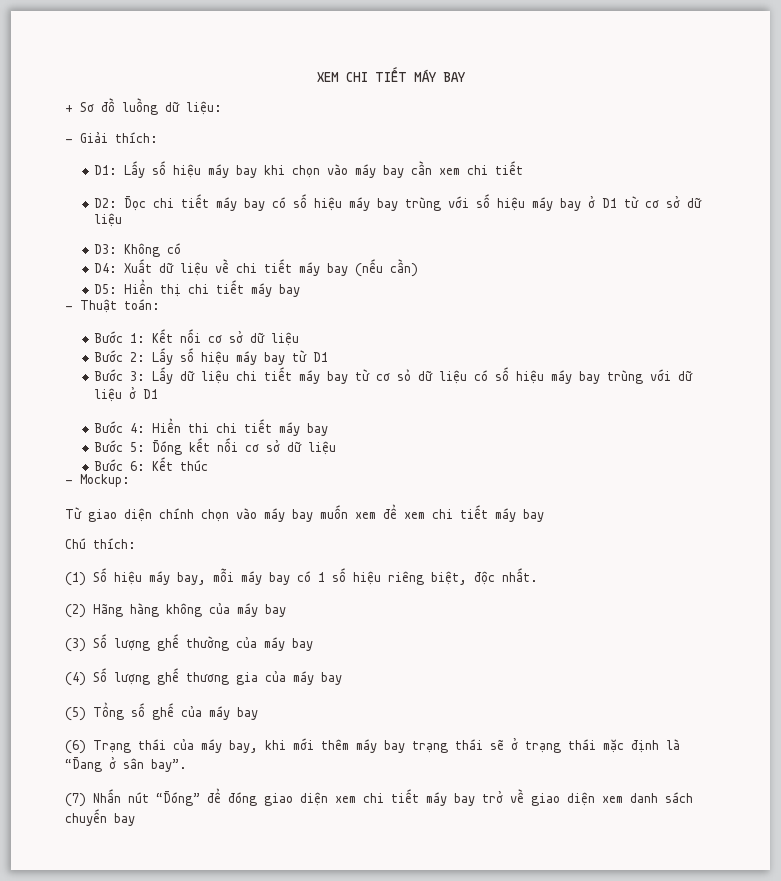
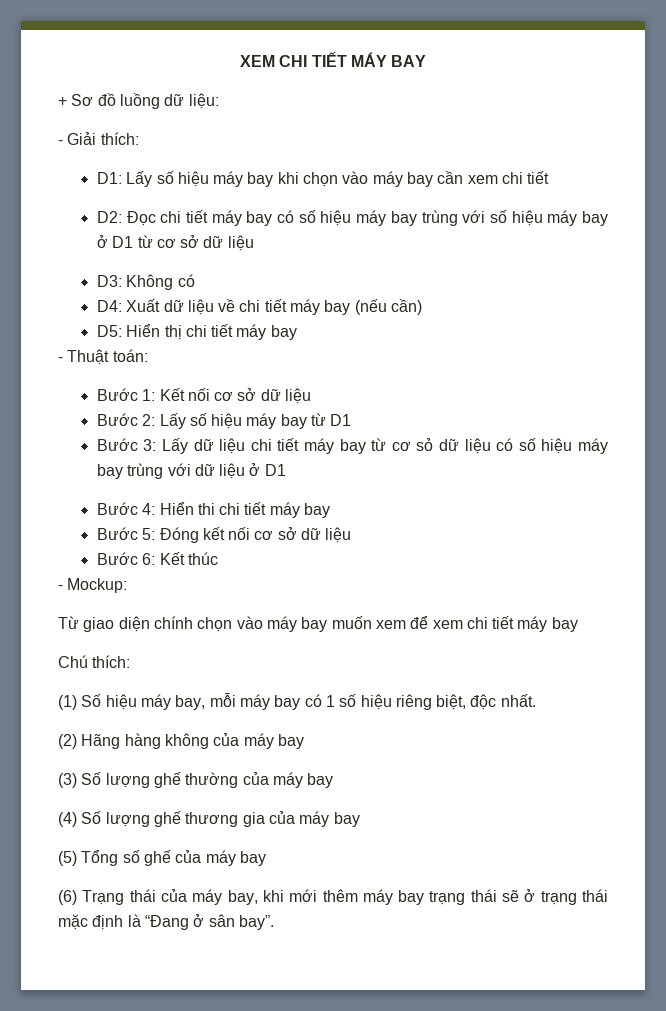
- (7) Nhấn nút “Đóng” để đóng giao diện xem chi tiết máy bay trở về giao diện xem danh sách chuyến bay

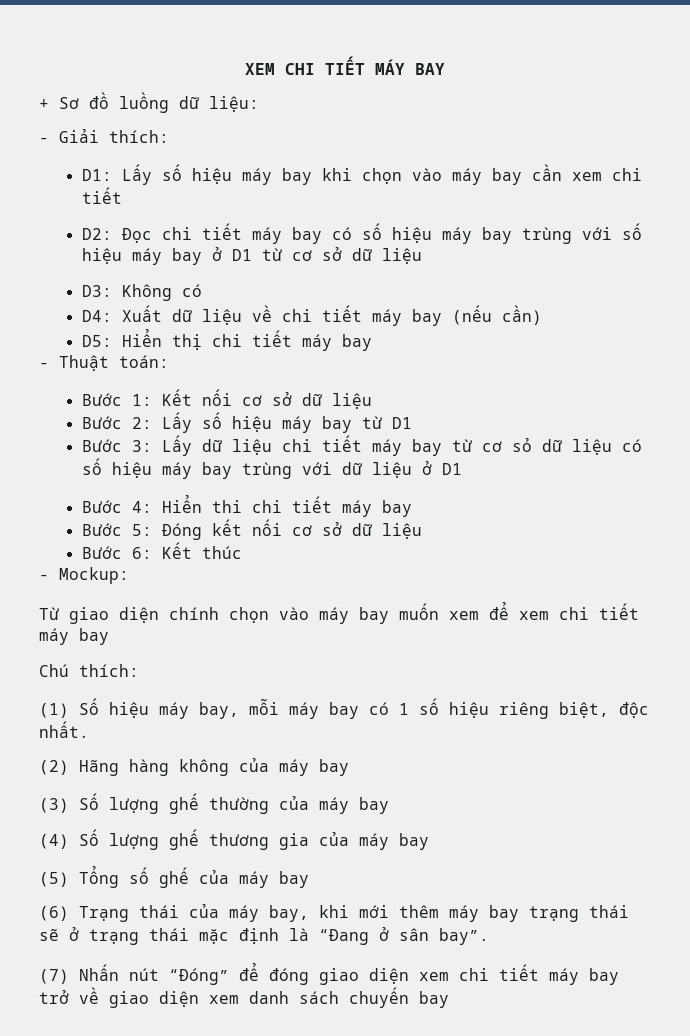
+ (7) Nhấn nút “Đóng” để đóng giao diện xem chi tiết máy bay trở về giao diện xem danh sách chuyến bay

